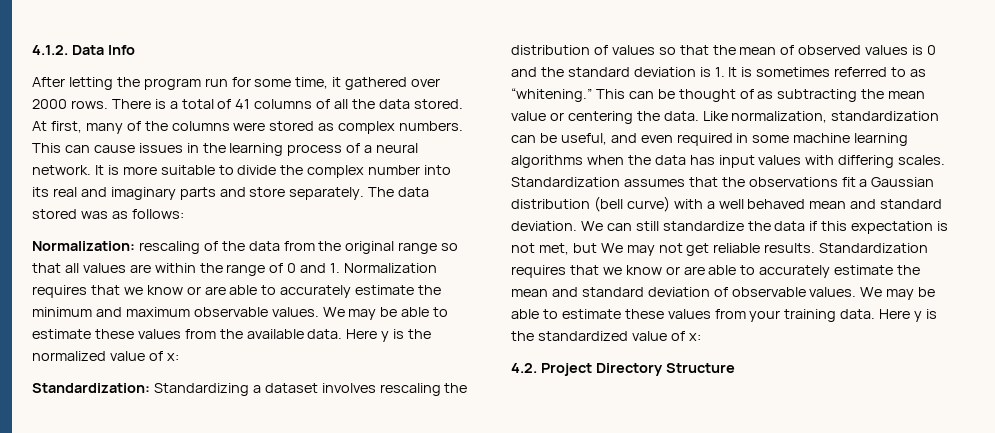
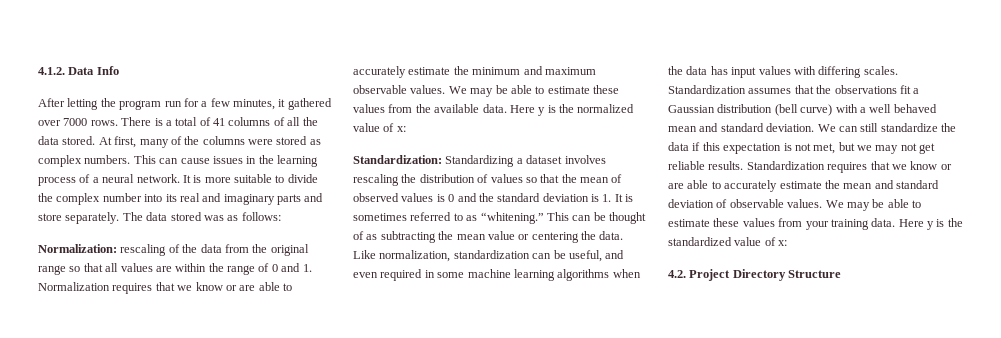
- After letting the program run for some time, it gathered over 2000 rows.
+ After letting the program run for a few minutes, it gathered over 7000 rows.
- We can still standardize the data if this expectation is not met, but We may not get reliable results.
+ We can still standardize the data if this expectation is not met, but we may not get reliable results.

